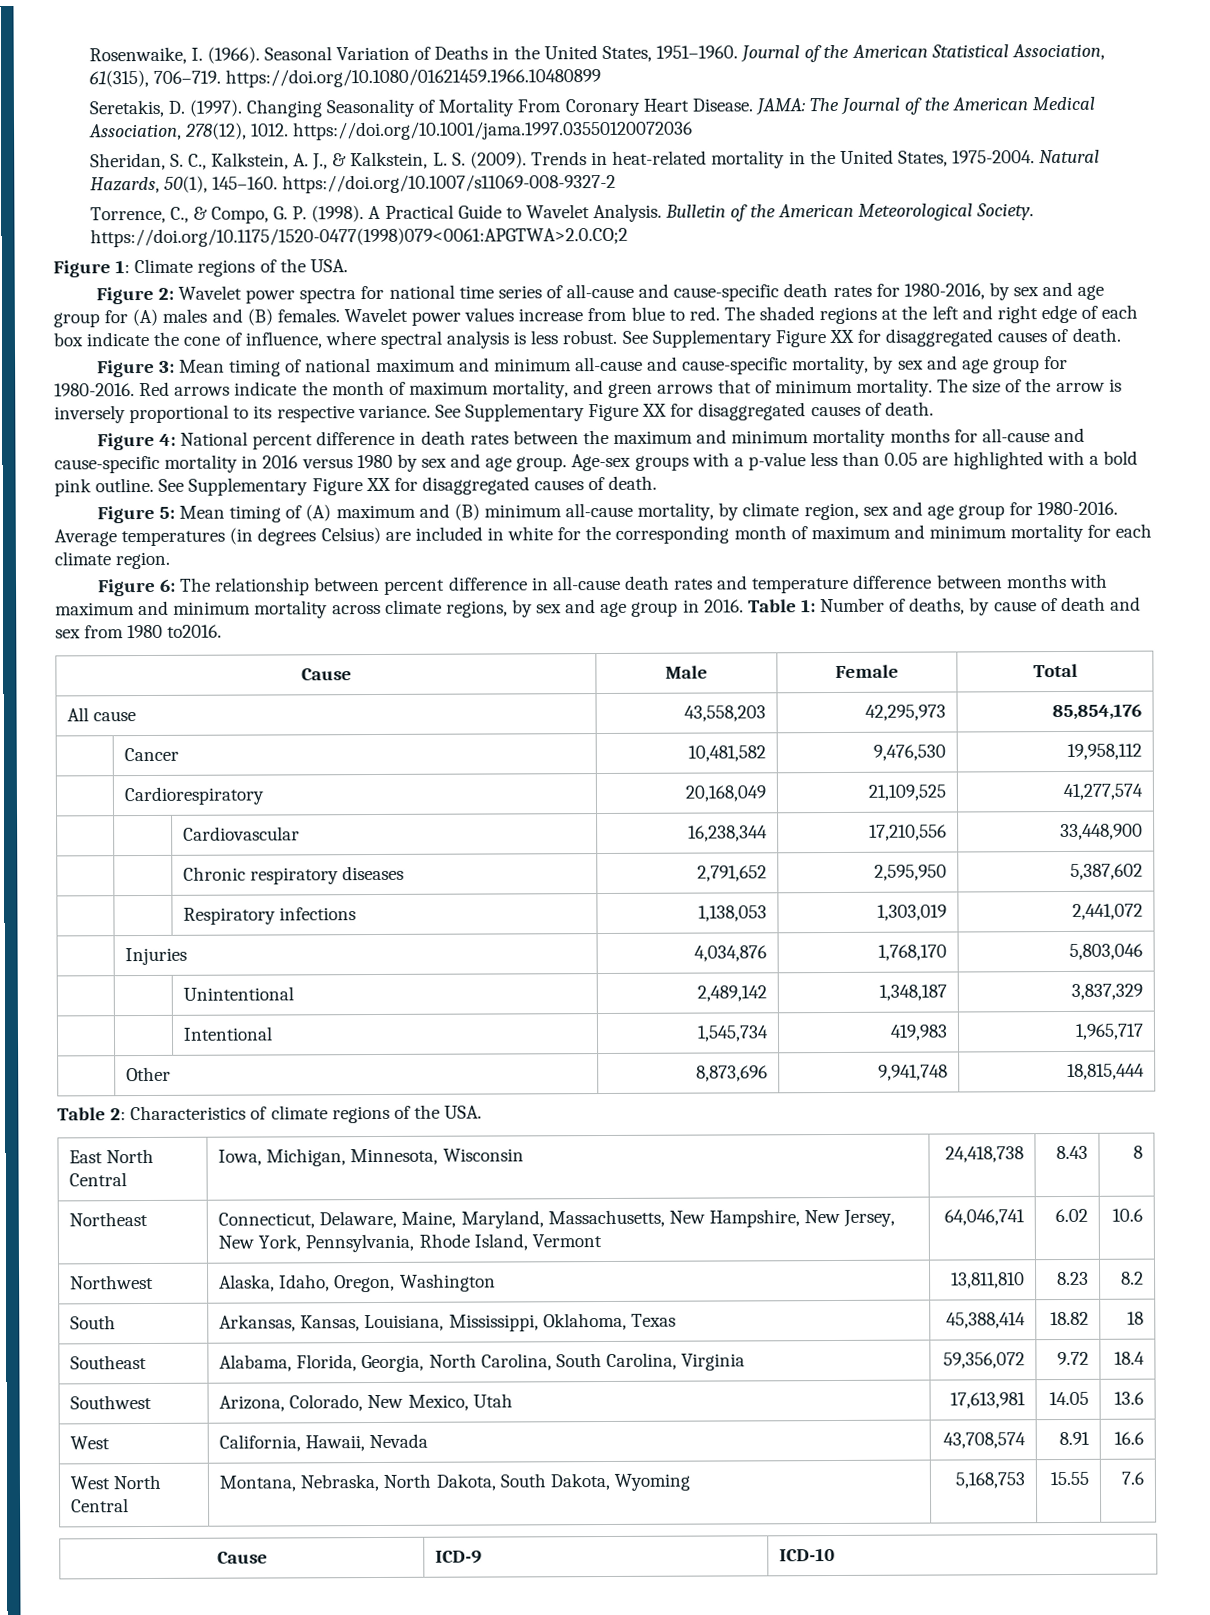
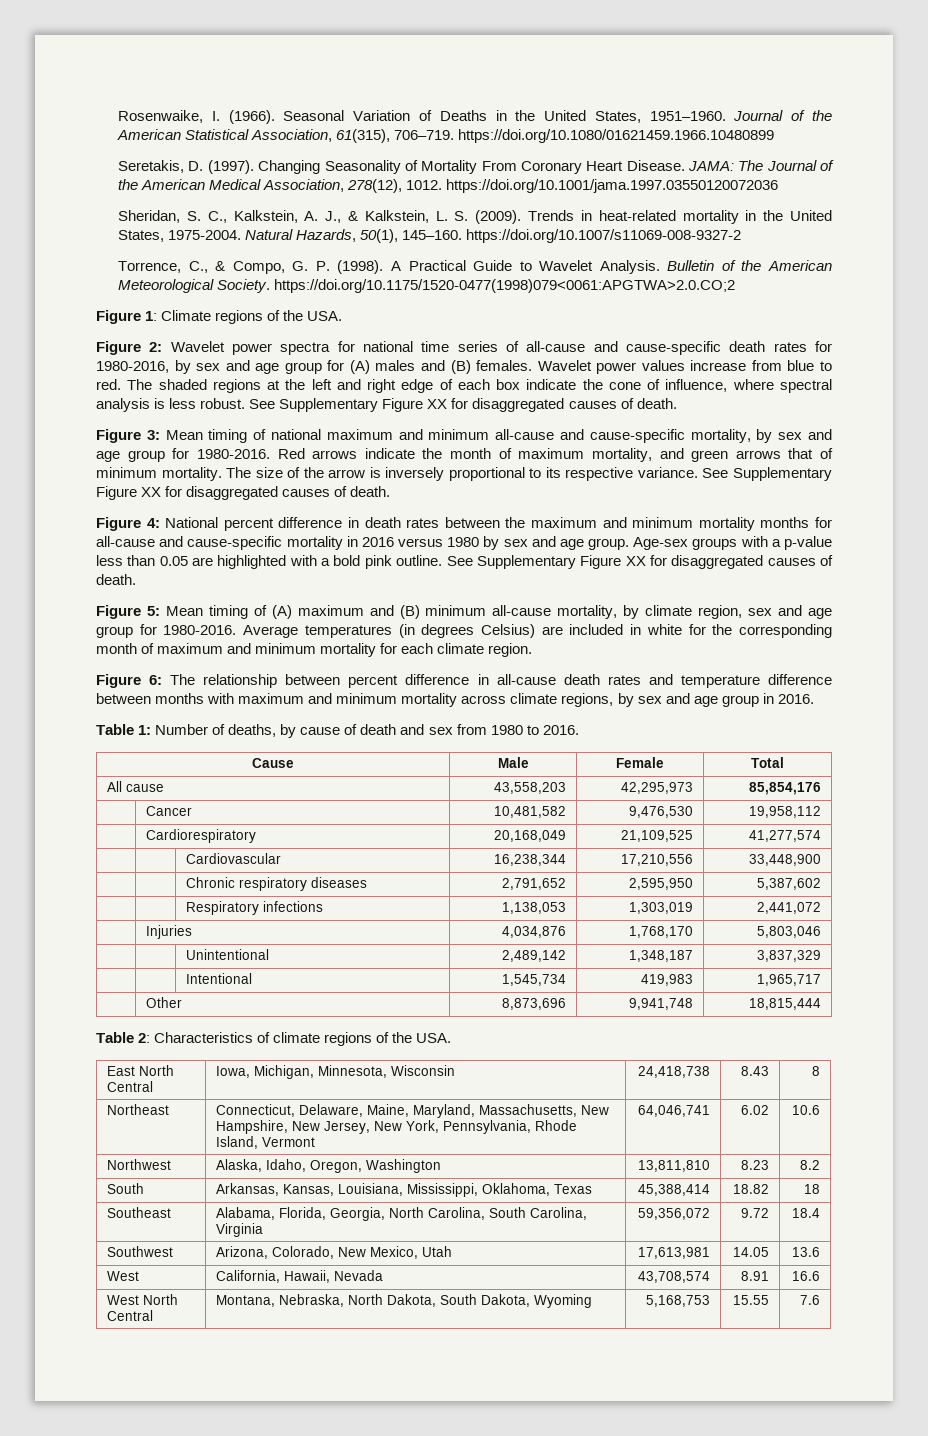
- Figure 6: The relationship between percent difference in all-cause death rates and temperature difference between months with maximum and minimum mortality across climate regions, by sex and age group in 2016. Table 1: Number of deaths, by cause of death and sex from 1980 to2016.
+ Figure 6: The relationship between percent difference in all-cause death rates and temperature difference between months with maximum and minimum mortality across climate regions, by sex and age group in 2016.
+ Table 1: Number of deaths, by cause of death and sex from 1980 to 2016.
- Cause | ICD-9 | ICD-10

